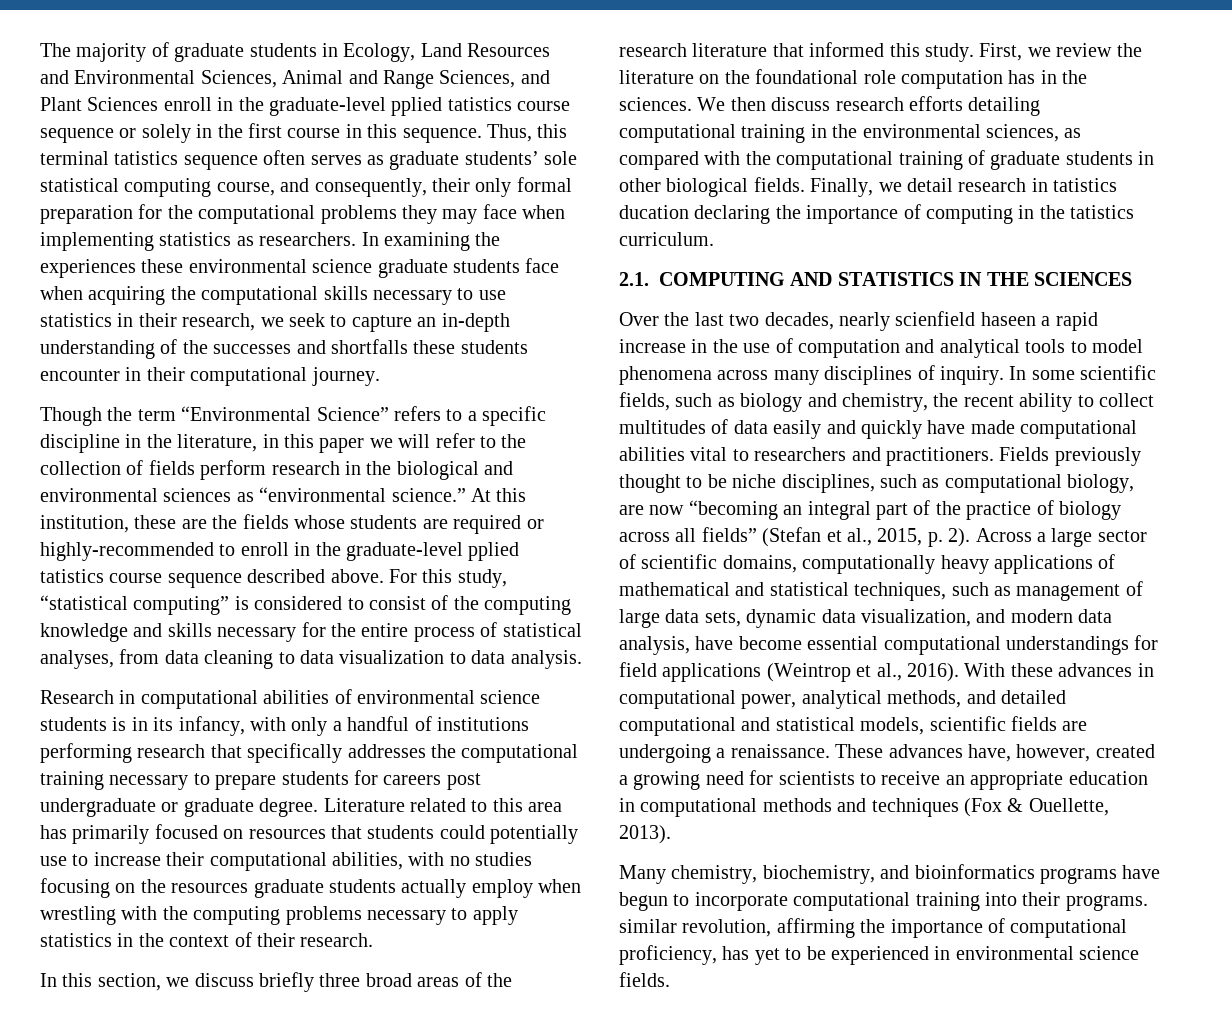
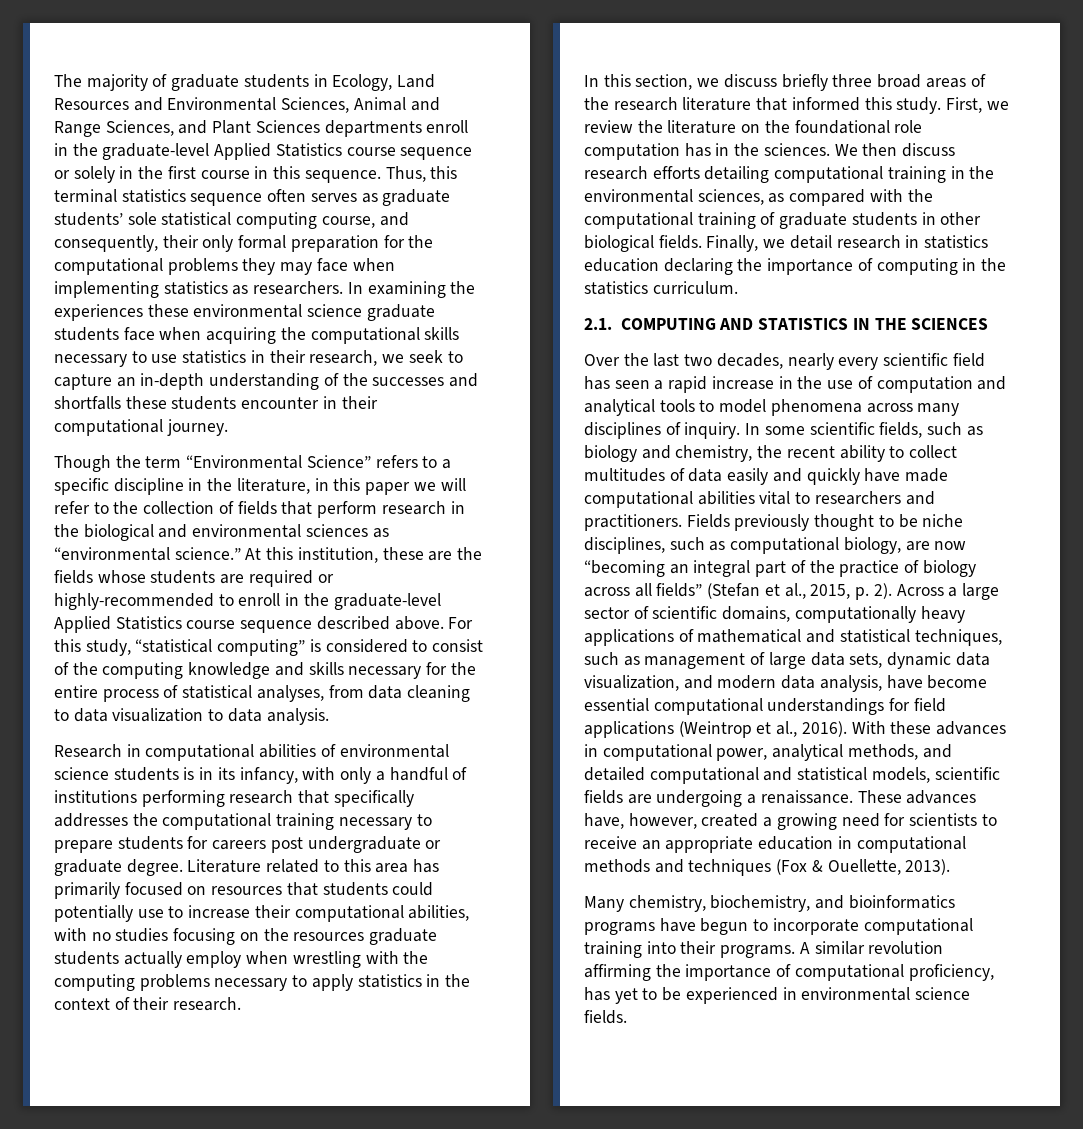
- The majority of graduate students in Ecology, Land Resources and Environmental Sciences, Animal and Range Sciences, and Plant Sciences enroll in the graduate-level pplied tatistics course sequence or solely in the first course in this sequence.
+ The majority of graduate students in Ecology, Land Resources and Environmental Sciences, Animal and Range Sciences, and Plant Sciences departments enroll in the graduate-level Applied Statistics course sequence or solely in the first course in this sequence.
- Thus, this terminal tatistics sequence often serves as graduate students’ sole statistical computing course, and consequently, their only formal preparation for the computational problems they may face when implementing statistics as researchers.
+ Thus, this terminal statistics sequence often serves as graduate students’ sole statistical computing course, and consequently, their only formal preparation for the computational problems they may face when implementing statistics as researchers.
- Though the term “Environmental Science” refers to a specific discipline in the literature, in this paper we will refer to the collection of fields perform research in the biological and environmental sciences as “environmental science.”
+ Though the term “Environmental Science” refers to a specific discipline in the literature, in this paper we will refer to the collection of fields that perform research in the biological and environmental sciences as “environmental science.”
- At this institution, these are the fields whose students are required or highly-recommended to enroll in the graduate-level pplied tatistics course sequence described above.
+ At this institution, these are the fields whose students are required or highly-recommended to enroll in the graduate-level Applied Statistics course sequence described above.
- Finally, we detail research in tatistics ducation declaring the importance of computing in the tatistics curriculum.
+ Finally, we detail research in statistics education declaring the importance of computing in the statistics curriculum.
- Over the last two decades, nearly scienfield haseen a rapid increase in the use of computation and analytical tools to model phenomena across many disciplines of inquiry.
+ Over the last two decades, nearly every scientific field has seen a rapid increase in the use of computation and analytical tools to model phenomena across many disciplines of inquiry.
- Many chemistry, biochemistry, and bioinformatics programs have begun to incorporate computational training into their programs. similar revolution, affirming the importance of computational proficiency, has yet to be experienced in environmental science fields.
+ Many chemistry, biochemistry, and bioinformatics programs have begun to incorporate computational training into their programs. A similar revolution affirming the importance of computational proficiency, has yet to be experienced in environmental science fields.

